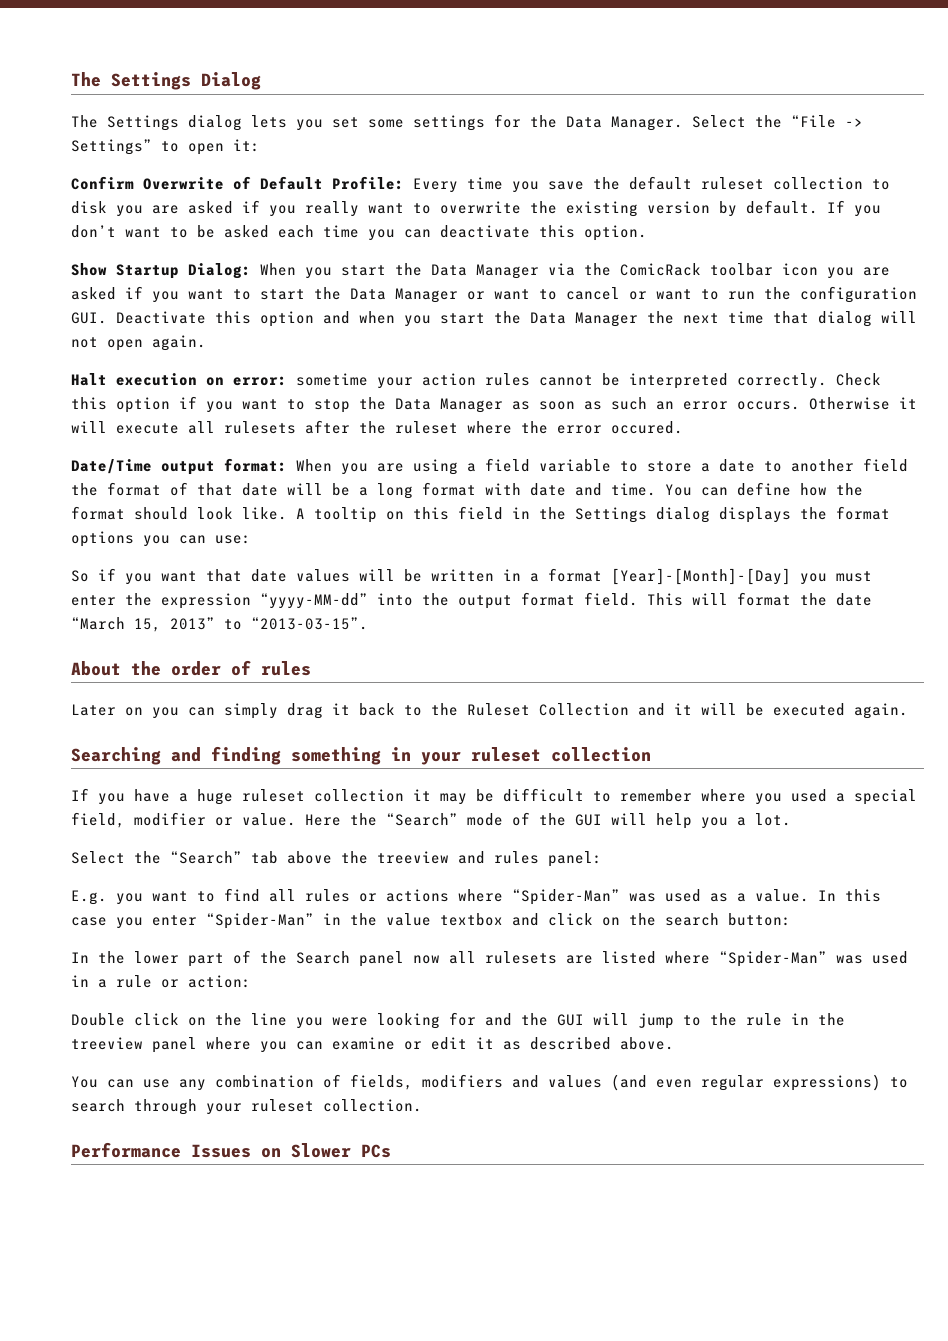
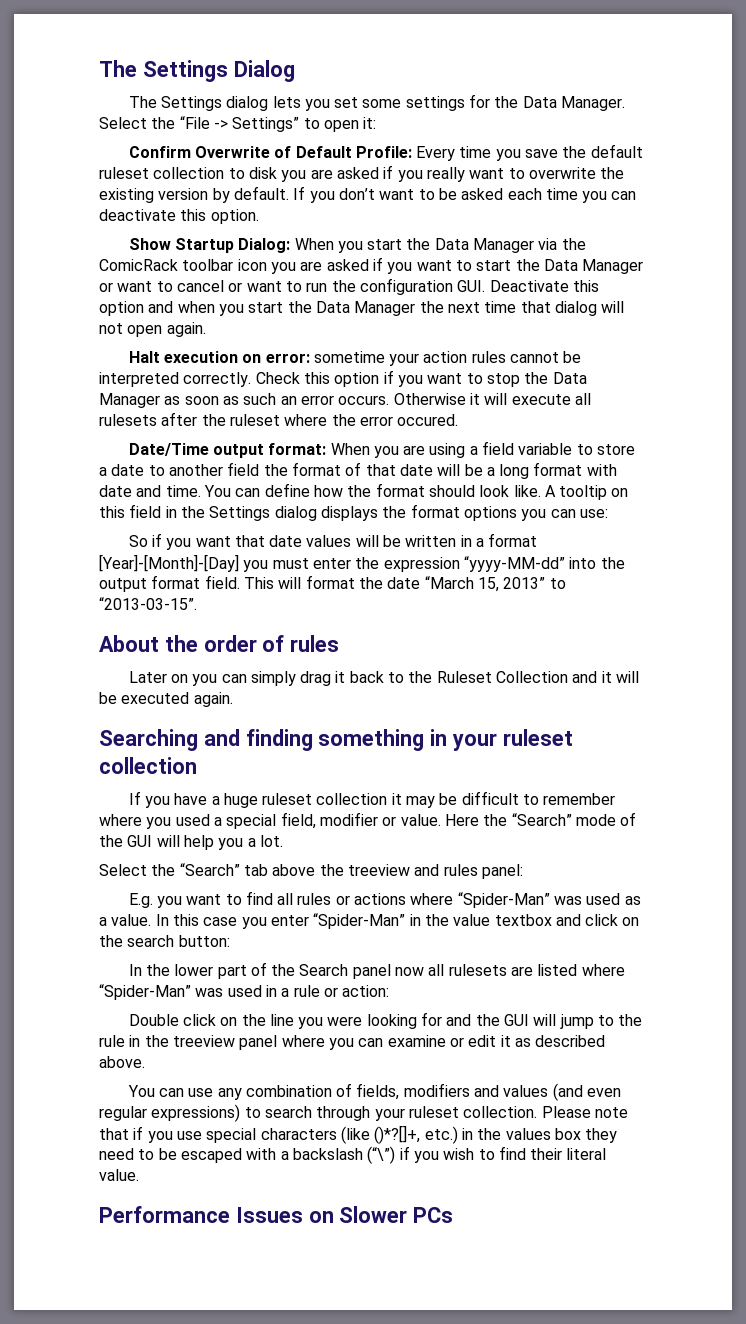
+ Please note that if you use special characters (like ()*?[]+, etc.) in the values box they need to be escaped with a backslash (“\”) if you wish to find their literal value.

